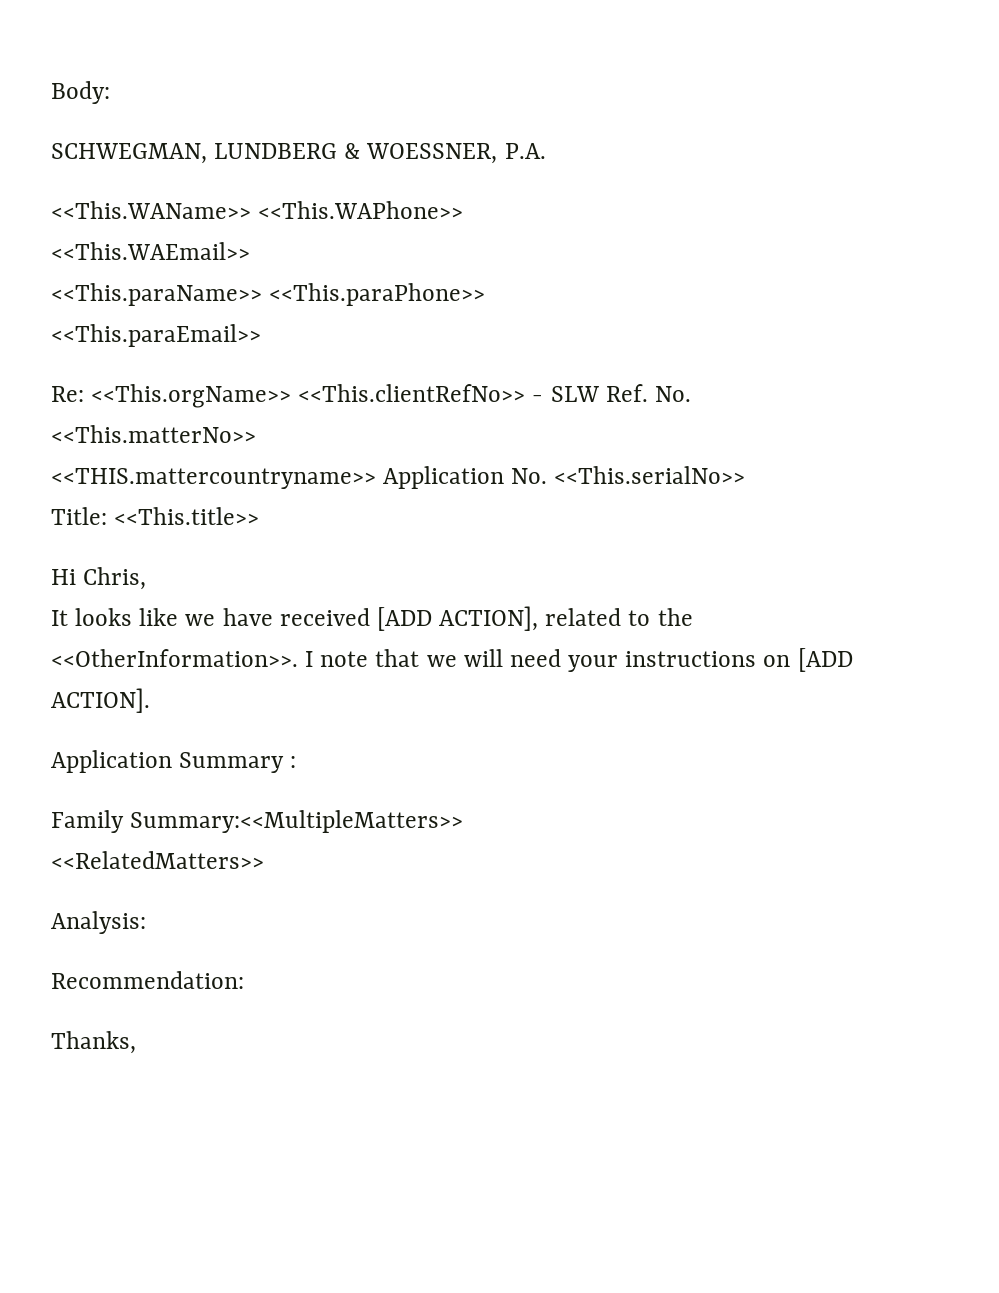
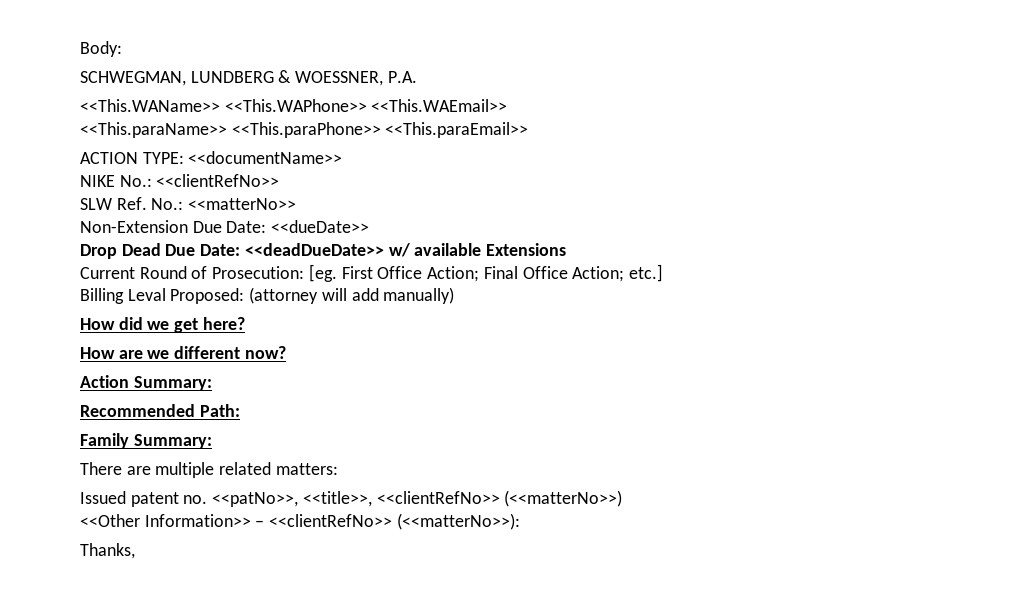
- <<This.WAName>> <<This.WAPhone>>
- <<This.WAEmail>>
+ <<This.WAName>> <<This.WAPhone>> <<This.WAEmail>>
- <<This.paraName>> <<This.paraPhone>>
- <<This.paraEmail>>
+ <<This.paraName>> <<This.paraPhone>> <<This.paraEmail>>
- Re: <<This.orgName>> <<This.clientRefNo>> - SLW Ref. No. <<This.matterNo>>
- <<THIS.mattercountryname>> Application No. <<This.serialNo>>
- Title: <<This.title>>
- Hi Chris,
- It looks like we have received [ADD ACTION], related to the <<OtherInformation>>. I note that we will need your instructions on [ADD ACTION].
- Application Summary :
- Family Summary:<<MultipleMatters>>
- <<RelatedMatters>>
- Analysis:
- Recommendation:
+ ACTION TYPE: <<documentName>>
+ NIKE No.: <<clientRefNo>>
+ SLW Ref. No.: <<matterNo>>
+ Non-Extension Due Date: <<dueDate>>
+ Drop Dead Due Date: <<deadDueDate>> w/ available Extensions
+ Current Round of Prosecution: [eg. First Office Action; Final Office Action; etc.]
+ Billing Leval Proposed: (attorney will add manually)
+ How did we get here?
+ How are we different now?
+ Action Summary:
+ Recommended Path:
+ Family Summary:
+ There are multiple related matters:
+ Issued patent no. <<patNo>>, <<title>>, <<clientRefNo>> (<<matterNo>>)
+ <<Other Information>> – <<clientRefNo>> (<<matterNo>>):

